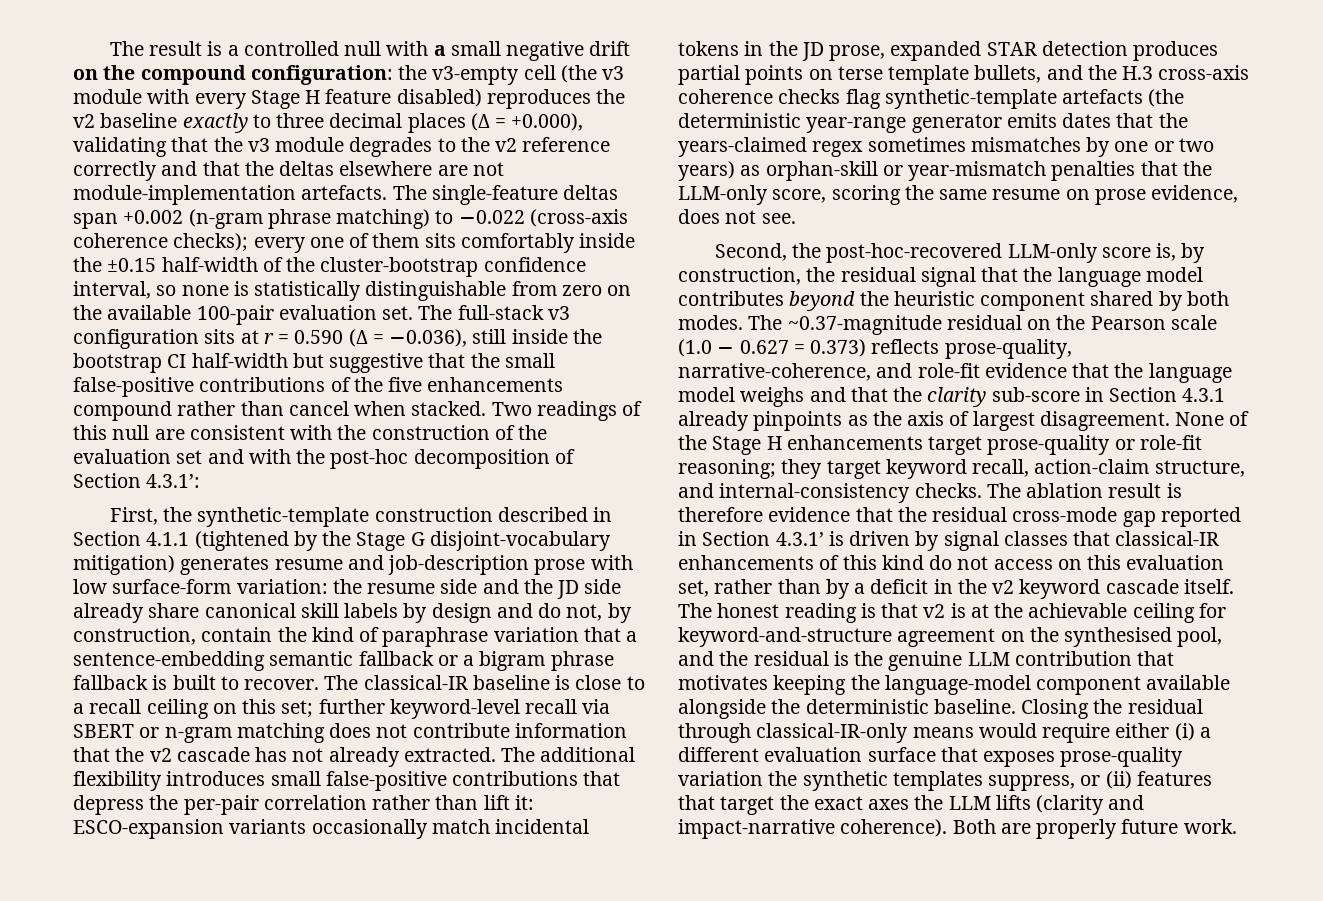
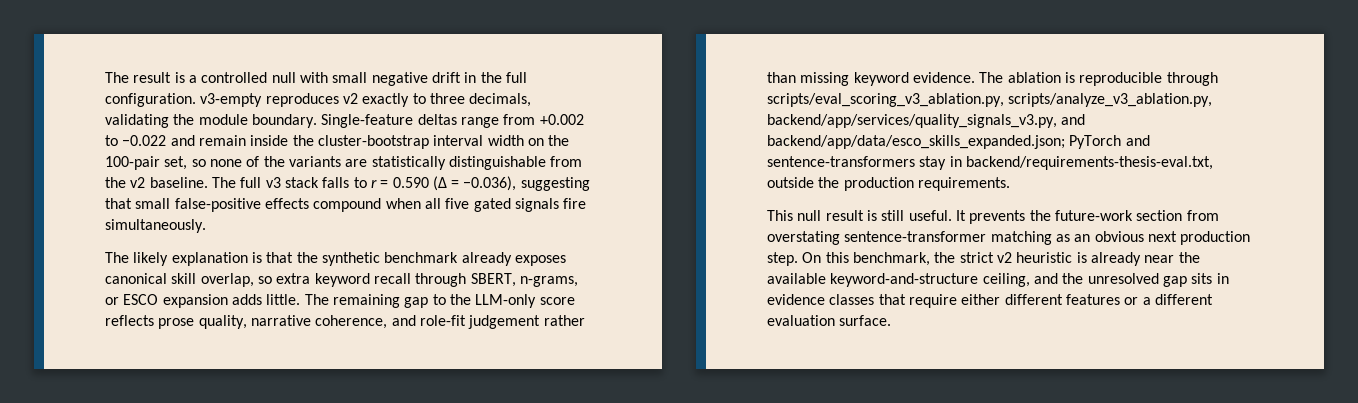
- The result is a controlled null with a small negative drift on the compound configuration: the v3-empty cell (the v3 module with every Stage H feature disabled) reproduces the v2 baseline exactly to three decimal places (Δ = +0.000), validating that the v3 module degrades to the v2 reference correctly and that the deltas elsewhere are not module-implementation artefacts. The single-feature deltas span +0.002 (n-gram phrase matching) to −0.022 (cross-axis coherence checks); every one of them sits comfortably inside the ±0.15 half-width of the cluster-bootstrap confidence interval, so none is statistically distinguishable from zero on the available 100-pair evaluation set. The full-stack v3 configuration sits at r = 0.590 (Δ = −0.036), still inside the bootstrap CI half-width but suggestive that the small false-positive contributions of the five enhancements compound rather than cancel when stacked. Two readings of this null are consistent with the construction of the evaluation set and with the post-hoc decomposition of Section 4.3.1’:
- First, the synthetic-template construction described in Section 4.1.1 (tightened by the Stage G disjoint-vocabulary mitigation) generates resume and job-description prose with low surface-form variation: the resume side and the JD side already share canonical skill labels by design and do not, by construction, contain the kind of paraphrase variation that a sentence-embedding semantic fallback or a bigram phrase fallback is built to recover. The classical-IR baseline is close to a recall ceiling on this set; further keyword-level recall via SBERT or n-gram matching does not contribute information that the v2 cascade has not already extracted. The additional flexibility introduces small false-positive contributions that depress the per-pair correlation rather than lift it: ESCO-expansion variants occasionally match incidental tokens in the JD prose, expanded STAR detection produces partial points on terse template bullets, and the H.3 cross-axis coherence checks flag synthetic-template artefacts (the deterministic year-range generator emits dates that the years-claimed regex sometimes mismatches by one or two years) as orphan-skill or year-mismatch penalties that the LLM-only score, scoring the same resume on prose evidence, does not see.
- Second, the post-hoc-recovered LLM-only score is, by construction, the residual signal that the language model contributes beyond the heuristic component shared by both modes. The ~0.37-magnitude residual on the Pearson scale (1.0 − 0.627 = 0.373) reflects prose-quality, narrative-coherence, and role-fit evidence that the language model weighs and that the clarity sub-score in Section 4.3.1 already pinpoints as the axis of largest disagreement. None of the Stage H enhancements target prose-quality or role-fit reasoning; they target keyword recall, action-claim structure, and internal-consistency checks. The ablation result is therefore evidence that the residual cross-mode gap reported in Section 4.3.1’ is driven by signal classes that classical-IR enhancements of this kind do not access on this evaluation set, rather than by a deficit in the v2 keyword cascade itself. The honest reading is that v2 is at the achievable ceiling for keyword-and-structure agreement on the synthesised pool, and the residual is the genuine LLM contribution that motivates keeping the language-model component available alongside the deterministic baseline. Closing the residual through classical-IR-only means would require either (i) a different evaluation surface that exposes prose-quality variation the synthetic templates suppress, or (ii) features that target the exact axes the LLM lifts (clarity and impact-narrative coherence). Both are properly future work.
+ The result is a controlled null with small negative drift in the full configuration. v3-empty reproduces v2 exactly to three decimals, validating the module boundary. Single-feature deltas range from +0.002 to −0.022 and remain inside the cluster-bootstrap interval width on the 100-pair set, so none of the variants are statistically distinguishable from the v2 baseline. The full v3 stack falls to r = 0.590 (Δ = −0.036), suggesting that small false-positive effects compound when all five gated signals fire simultaneously.
+ The likely explanation is that the synthetic benchmark already exposes canonical skill overlap, so extra keyword recall through SBERT, n-grams, or ESCO expansion adds little. The remaining gap to the LLM-only score reflects prose quality, narrative coherence, and role-fit judgement rather than missing keyword evidence. The ablation is reproducible through scripts/eval_scoring_v3_ablation.py, scripts/analyze_v3_ablation.py, backend/app/services/quality_signals_v3.py, and backend/app/data/esco_skills_expanded.json; PyTorch and sentence-transformers stay in backend/requirements-thesis-eval.txt, outside the production requirements.
+ This null result is still useful. It prevents the future-work section from overstating sentence-transformer matching as an obvious next production step. On this benchmark, the strict v2 heuristic is already near the available keyword-and-structure ceiling, and the unresolved gap sits in evidence classes that require either different features or a different evaluation surface.

